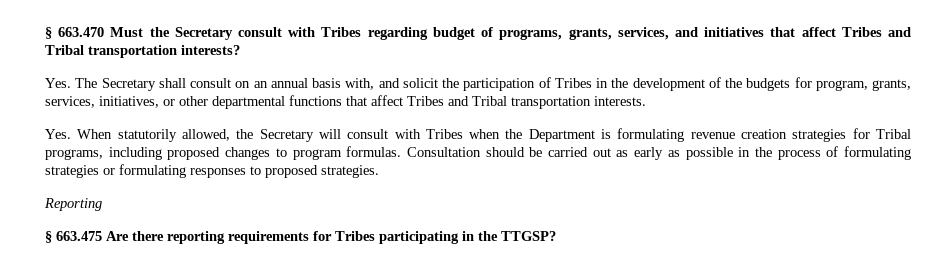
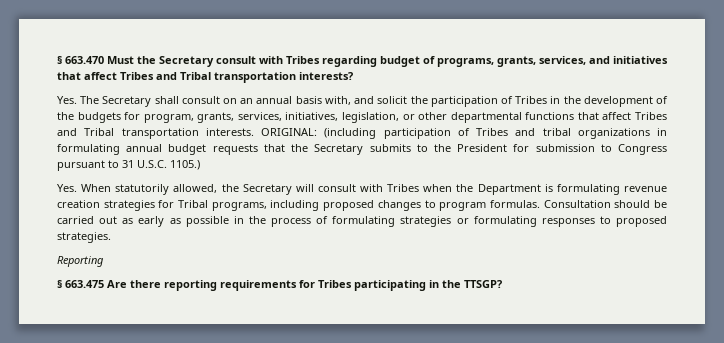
- Yes. The Secretary shall consult on an annual basis with, and solicit the participation of Tribes in the development of the budgets for program, grants, services, initiatives, or other departmental functions that affect Tribes and Tribal transportation interests.
+ Yes. The Secretary shall consult on an annual basis with, and solicit the participation of Tribes in the development of the budgets for program, grants, services, initiatives, legislation, or other departmental functions that affect Tribes and Tribal transportation interests. ORIGINAL: (including participation of Tribes and tribal organizations in formulating annual budget requests that the Secretary submits to the President for submission to Congress pursuant to 31 U.S.C. 1105.)
- § 663.475 Are there reporting requirements for Tribes participating in the TTGSP?
+ § 663.475 Are there reporting requirements for Tribes participating in the TTSGP?

